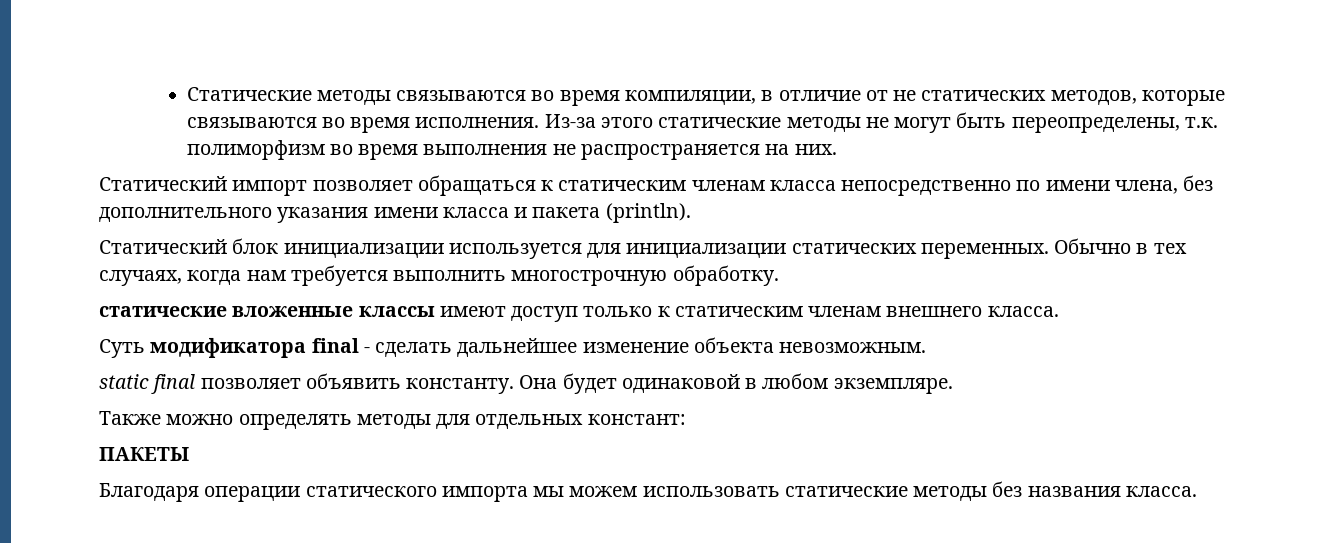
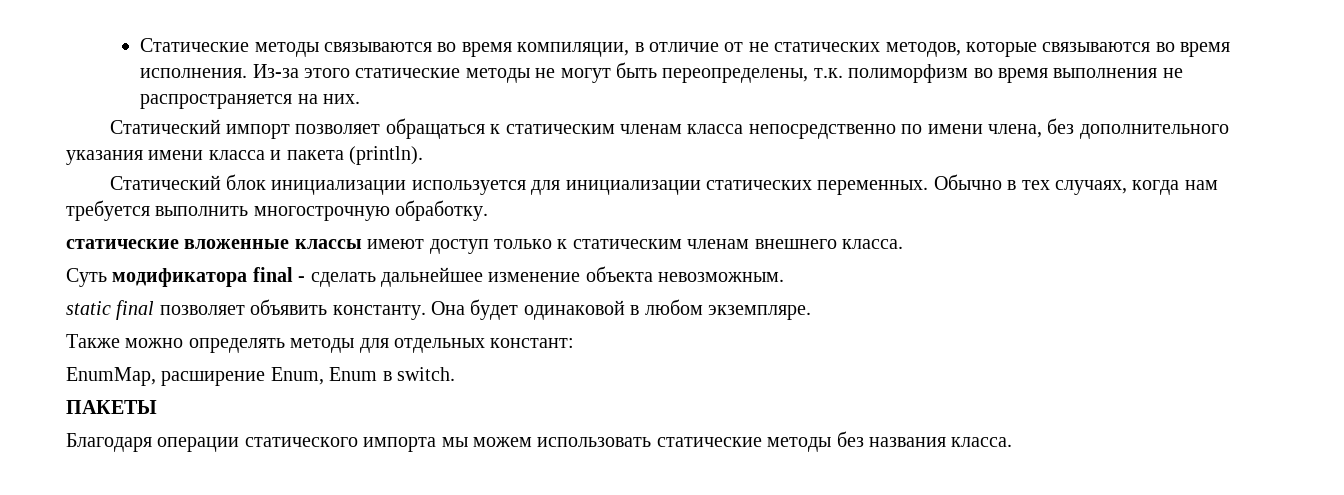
+ EnumMap, расширение Enum, Enum в switch.

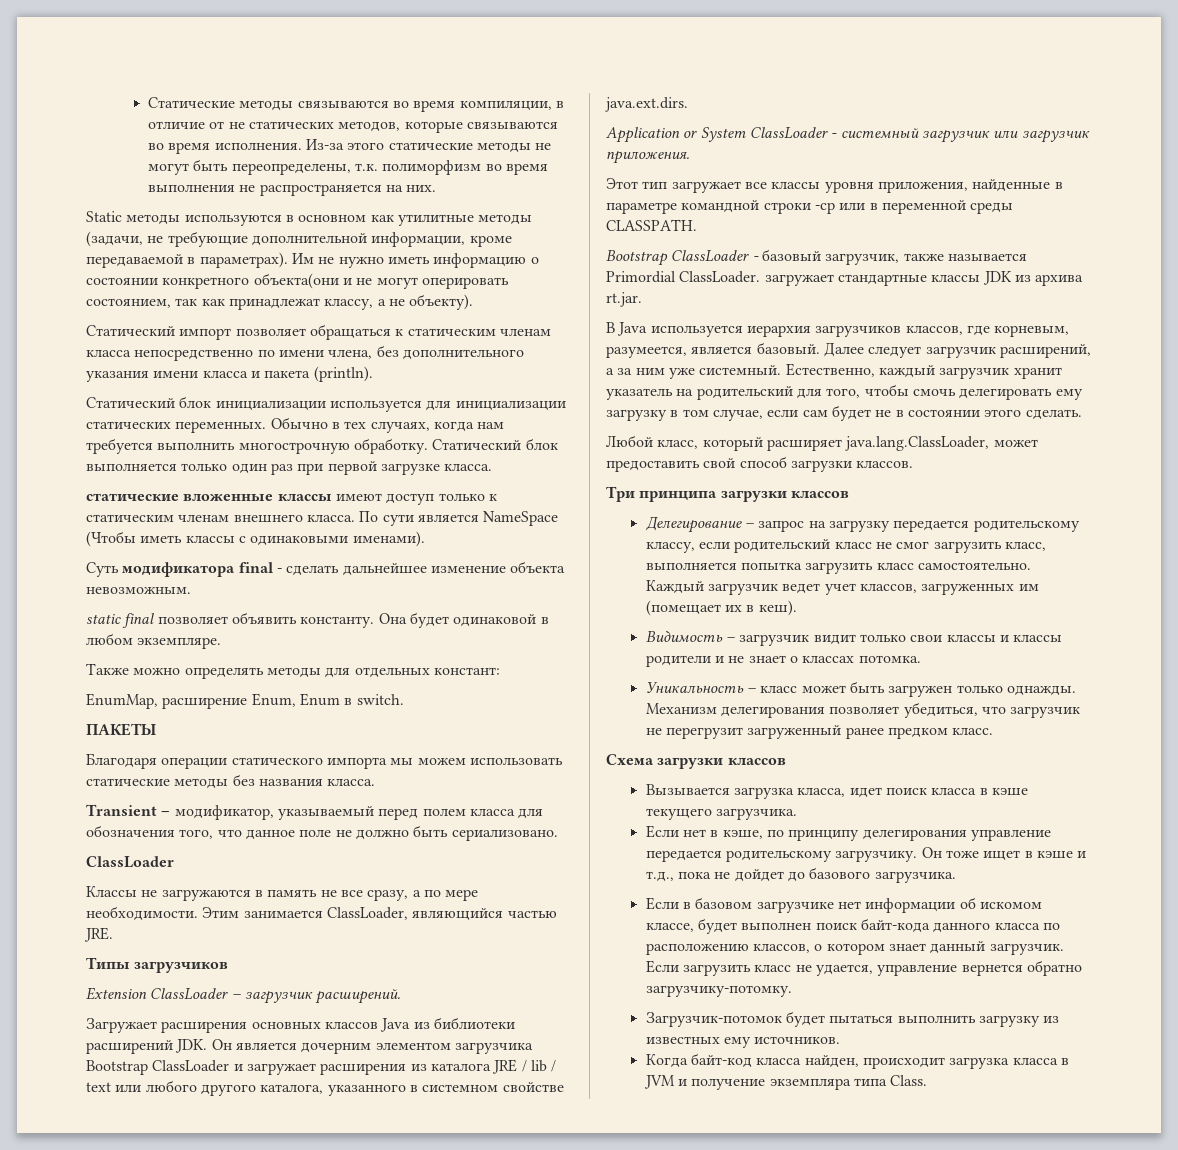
+ Static методы используются в основном как утилитные методы (задачи, не требующие дополнительной информации, кроме передаваемой в параметрах). Им не нужно иметь информацию о состоянии конкретного объекта(они и не могут оперировать состоянием, так как принадлежат классу, а не объекту).
+ Статический блок выполняется только один раз при первой загрузке класса.
+ По сути является NameSpace (Чтобы иметь классы с одинаковыми именами).
+ Transient – модификатор, указываемый перед полем класса для обозначения того, что данное поле не должно быть сериализовано.
+ ClassLoader
+ Классы не загружаются в память не все сразу, а по мере необходимости. Этим занимается ClassLoader, являющийся частью JRE.
+ Типы загрузчиков
+ Extension ClassLoader – загрузчик расширений.
+ Загружает расширения основных классов Java из библиотеки расширений JDK. Он является дочерним элементом загрузчика Bootstrap ClassLoader и загружает расширения из каталога JRE / lib / text или любого другого каталога, указанного в системном свойстве java.ext.dirs.
+ Application or System ClassLoader - системный загрузчик или загрузчик приложения.
+ Этот тип загружает все классы уровня приложения, найденные в параметре командной строки -cp или в переменной среды CLASSPATH.
+ Bootstrap ClassLoader - базовый загрузчик, также называется Primordial ClassLoader. загружает стандартные классы JDK из архива rt.jar.
+ В Java используется иерархия загрузчиков классов, где корневым, разумеется, является базовый. Далее следует загрузчик расширений, а за ним уже системный. Естественно, каждый загрузчик хранит указатель на родительский для того, чтобы смочь делегировать ему загрузку в том случае, если сам будет не в состоянии этого сделать.
+ Любой класс, который расширяет java.lang.ClassLoader, может предоставить свой способ загрузки классов.
+ Три принципа загрузки классов
+ Делегирование – запрос на загрузку передается родительскому классу, если родительский класс не смог загрузить класс, выполняется попытка загрузить класс самостоятельно. Каждый загрузчик ведет учет классов, загруженных им (помещает их в кеш).
+ Видимость – загрузчик видит только свои классы и классы родители и не знает о классах потомка.
+ Уникальность – класс может быть загружен только однажды. Механизм делегирования позволяет убедиться, что загрузчик не перегрузит загруженный ранее предком класс.
+ Схема загрузки классов
+ Вызывается загрузка класса, идет поиск класса в кэше текущего загрузчика.
+ Если нет в кэше, по принципу делегирования управление передается родительскому загрузчику. Он тоже ищет в кэше и т.д., пока не дойдет до базового загрузчика.
+ Если в базовом загрузчике нет информации об искомом классе, будет выполнен поиск байт-кода данного класса по расположению классов, о котором знает данный загрузчик. Если загрузить класс не удается, управление вернется обратно загрузчику-потомку.
+ Загрузчик-потомок будет пытаться выполнить загрузку из известных ему источников.
+ Когда байт-код класса найден, происходит загрузка класса в JVM и получение экземпляра типа Class.

